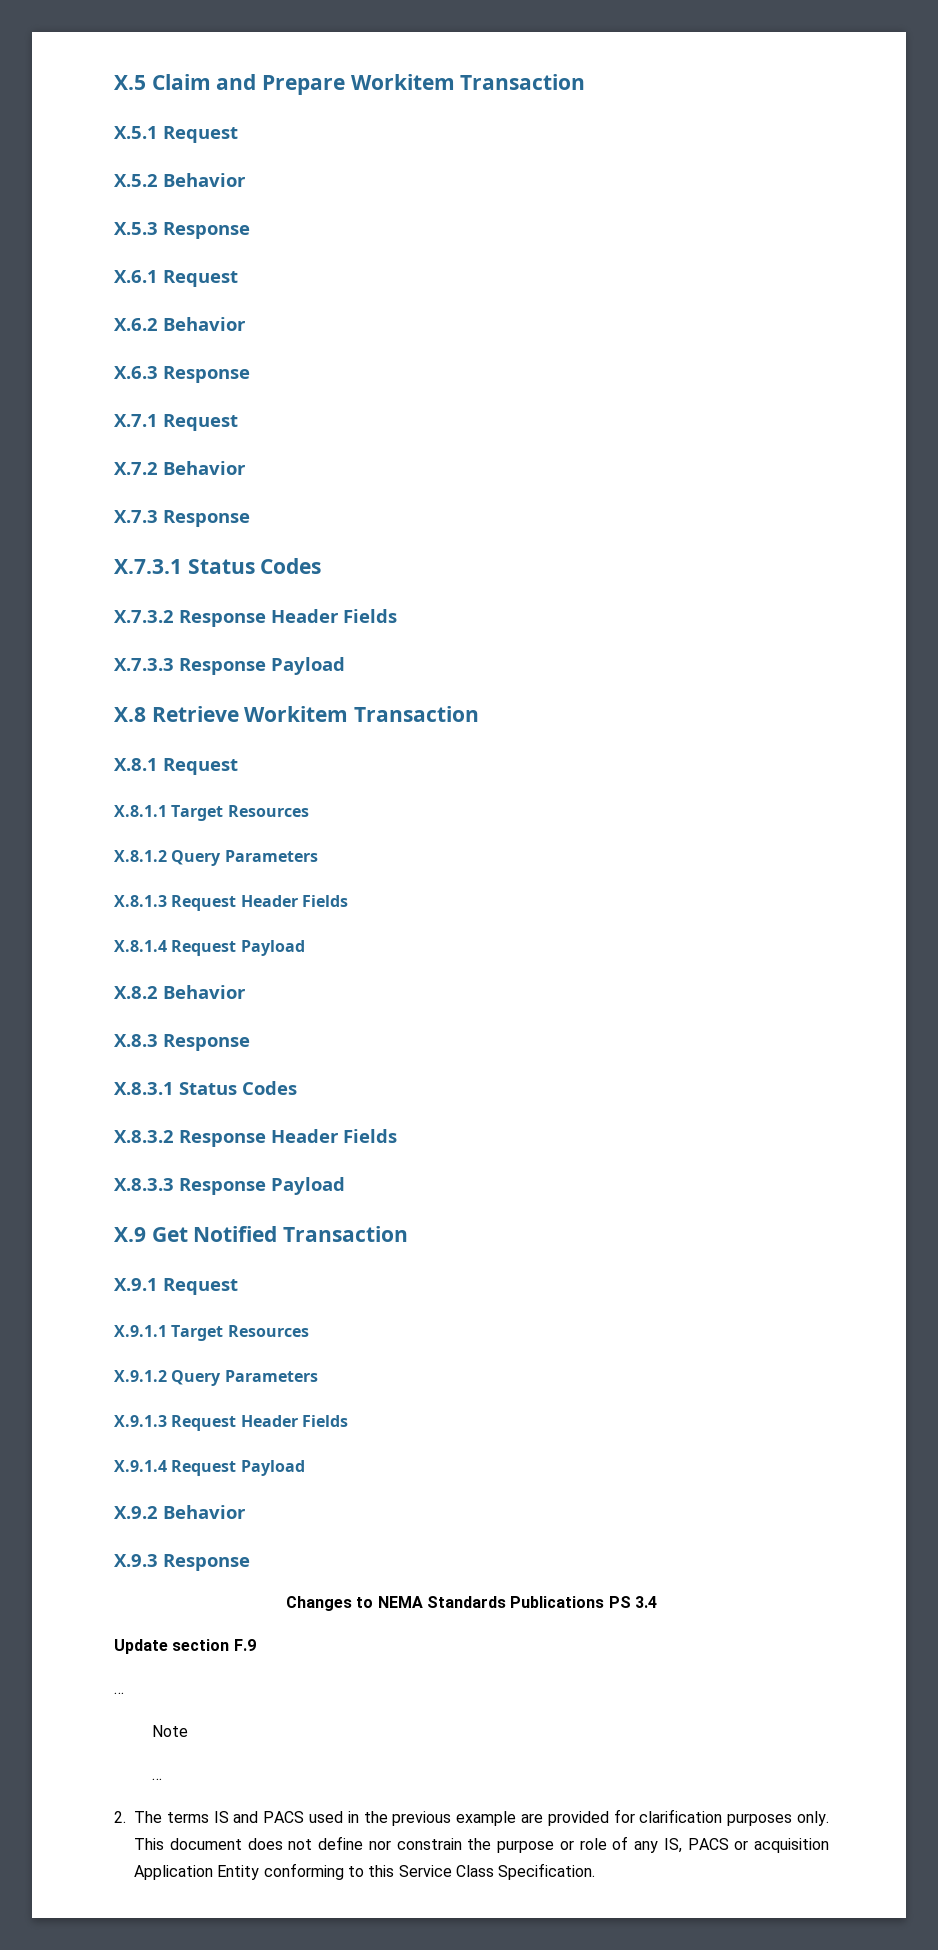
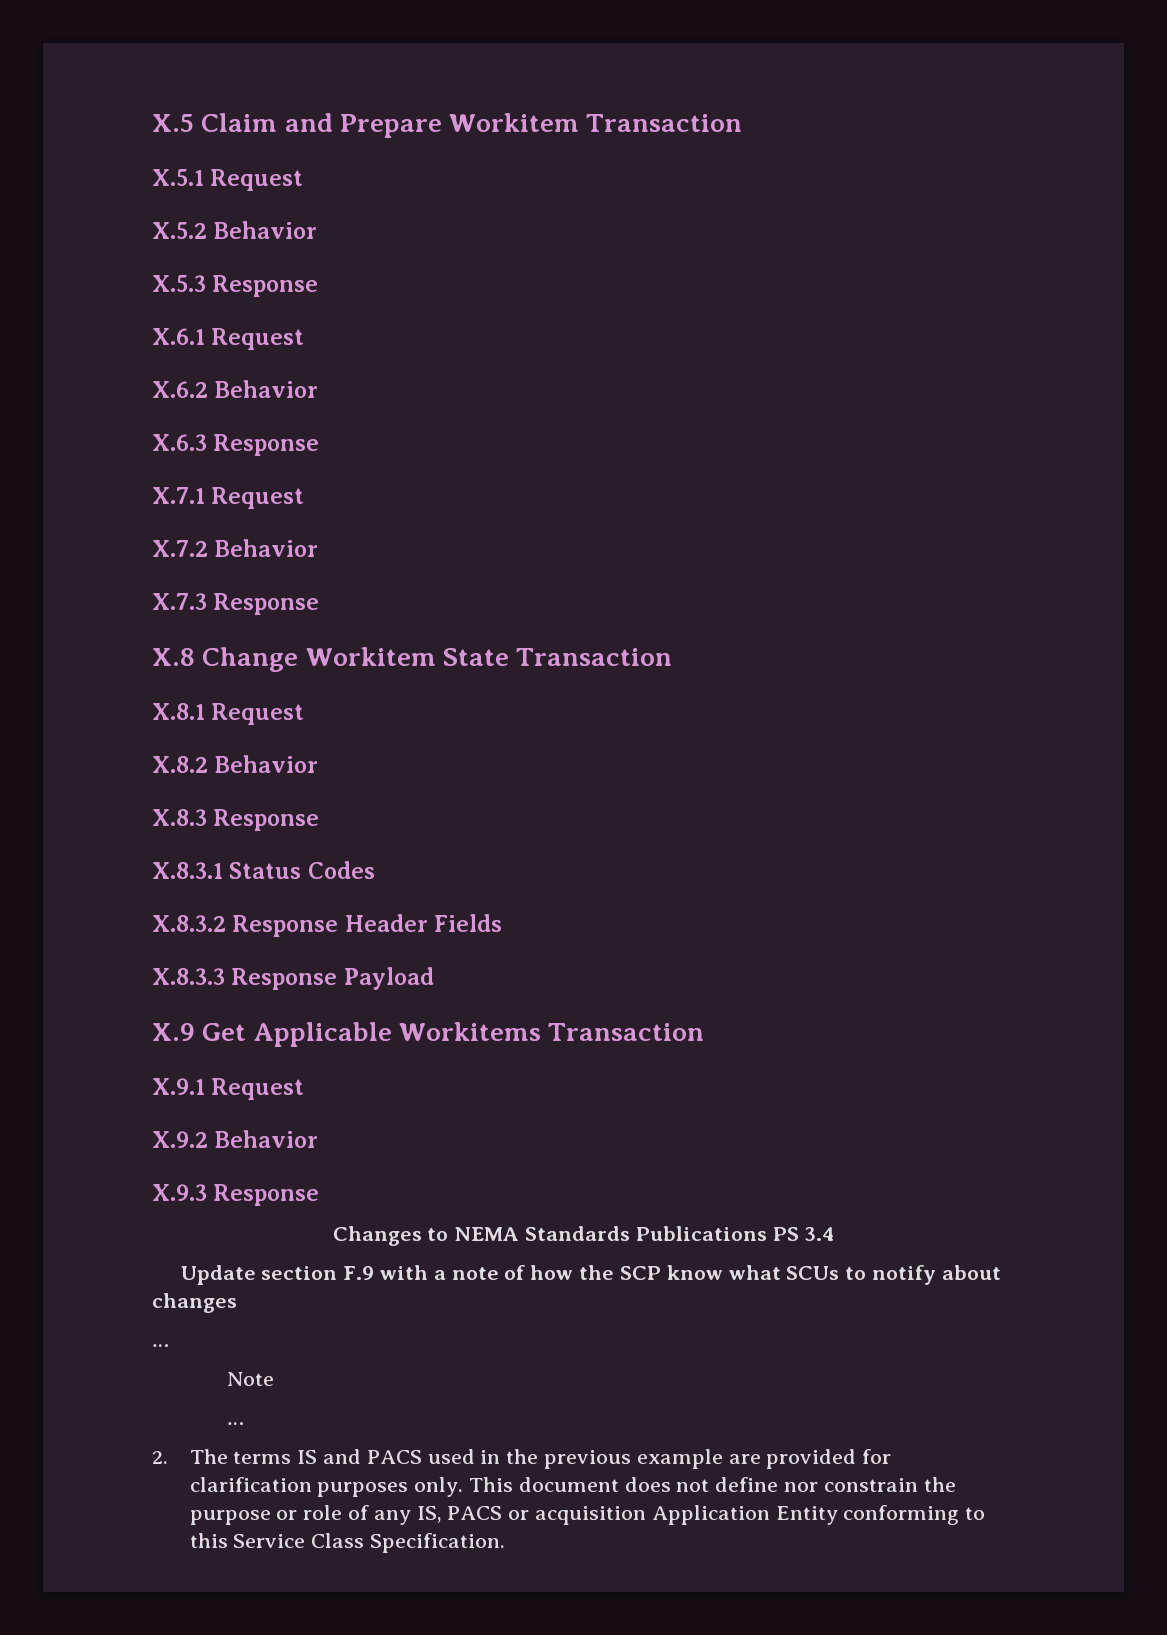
- X.7.3.1 Status Codes
- X.7.3.2 Response Header Fields
- X.7.3.3 Response Payload
- X.8 Retrieve Workitem Transaction
+ X.8 Change Workitem State Transaction
  X.8.1 Request
- X.8.1.1 Target Resources
- X.8.1.2 Query Parameters
- X.8.1.3 Request Header Fields
- X.8.1.4 Request Payload
- X.9 Get Notified Transaction
+ X.9 Get Applicable Workitems Transaction
- X.9.1.1 Target Resources
- X.9.1.2 Query Parameters
- X.9.1.3 Request Header Fields
- X.9.1.4 Request Payload
- Update section F.9
+ Update section F.9 with a note of how the SCP know what SCUs to notify about changes

